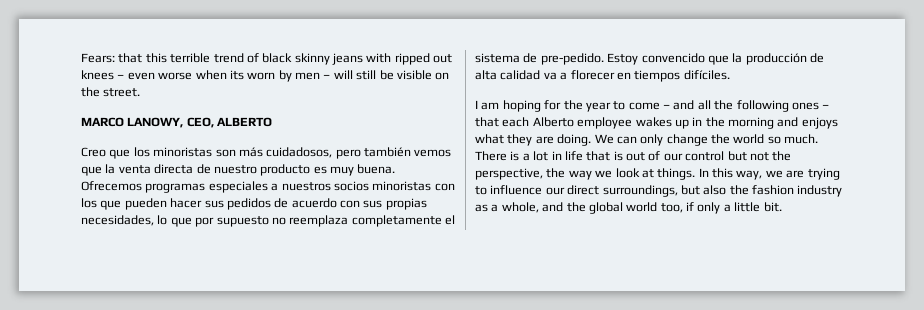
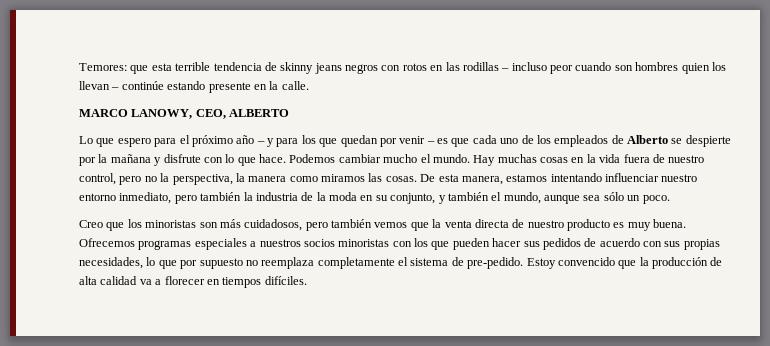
- Fears: that this terrible trend of black skinny jeans with ripped out knees – even worse when its worn by men – will still be visible on the street.
+ Temores: que esta terrible tendencia de skinny jeans negros con rotos en las rodillas – incluso peor cuando son hombres quien los llevan – continúe estando presente en la calle.
  MARCO LANOWY, CEO, ALBERTO
+ Lo que espero para el próximo año – y para los que quedan por venir – es que cada uno de los empleados de Alberto se despierte por la mañana y disfrute con lo que hace. Podemos cambiar mucho el mundo. Hay muchas cosas en la vida fuera de nuestro control, pero no la perspectiva, la manera como miramos las cosas. De esta manera, estamos intentando influenciar nuestro entorno inmediato, pero también la industria de la moda en su conjunto, y también el mundo, aunque sea sólo un poco.
- I am hoping for the year to come – and all the following ones – that each Alberto employee wakes up in the morning and enjoys what they are doing. We can only change the world so much. There is a lot in life that is out of our control but not the perspective, the way we look at things. In this way, we are trying to influence our direct surroundings, but also the fashion industry as a whole, and the global world too, if only a little bit.

